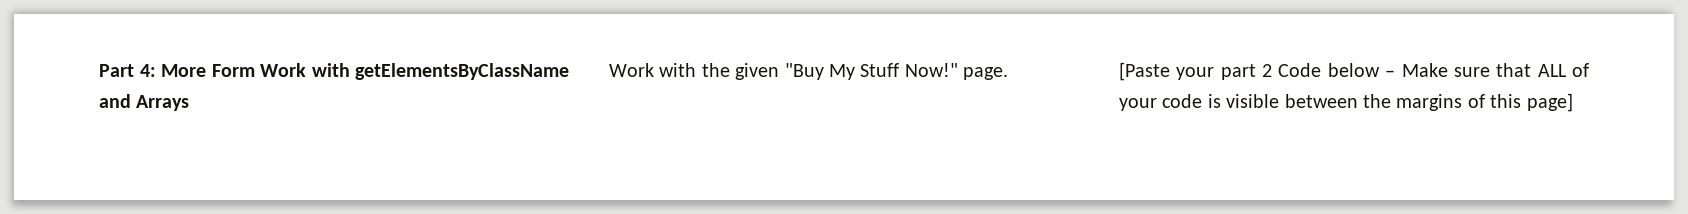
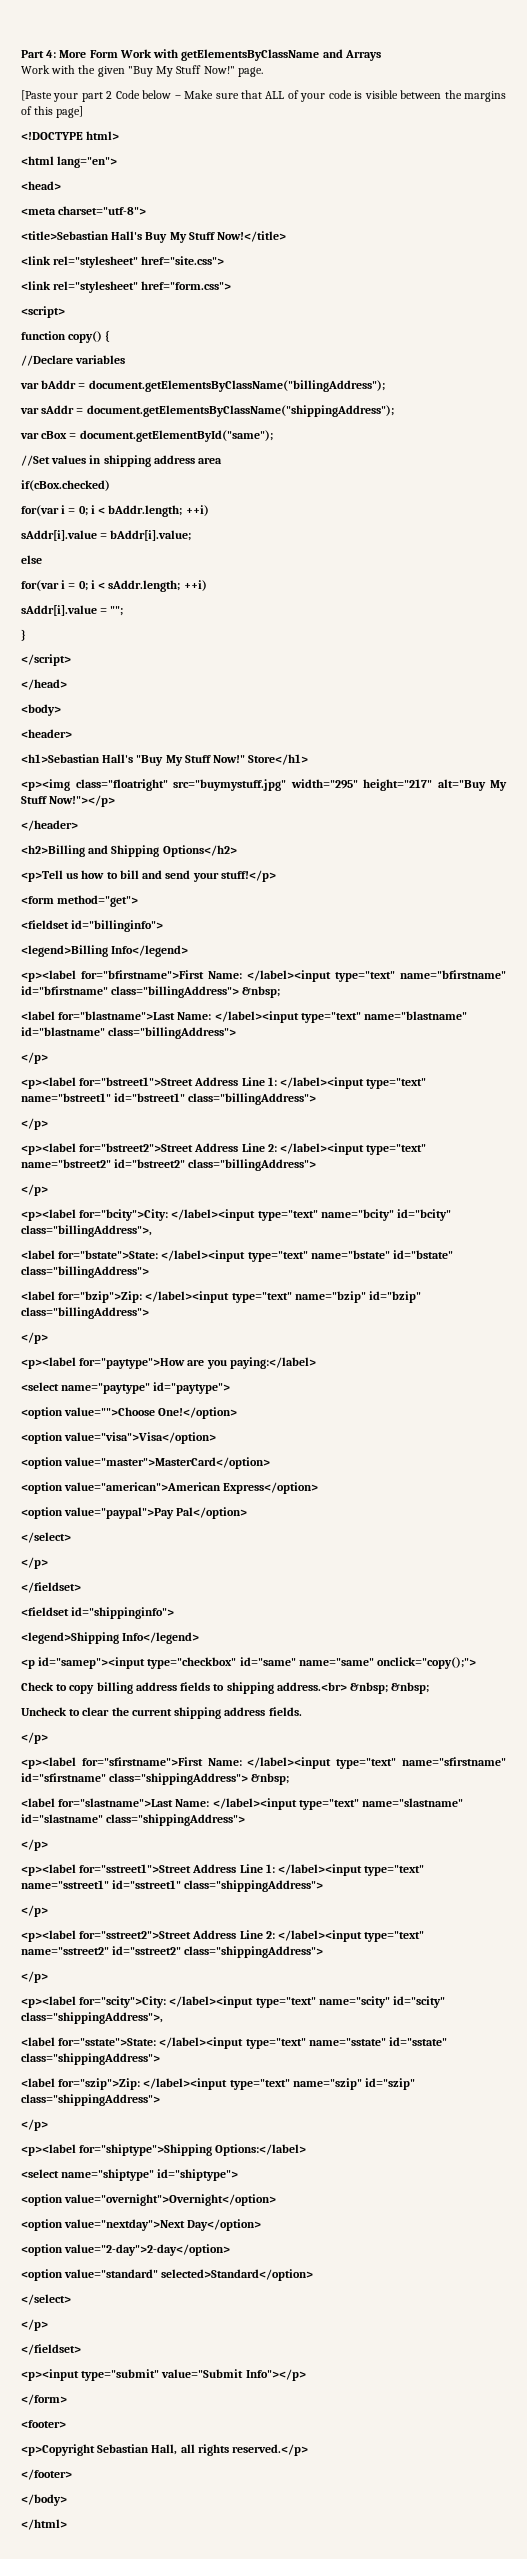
+ <!DOCTYPE html>
+ <html lang="en">
+ <head>
+ <meta charset="utf-8">
+ <title>Sebastian Hall's Buy My Stuff Now!</title>
+ <link rel="stylesheet" href="site.css">
+ <link rel="stylesheet" href="form.css">
+ <script>
+ function copy() {
+ //Declare variables
+ var bAddr = document.getElementsByClassName("billingAddress");
+ var sAddr = document.getElementsByClassName("shippingAddress");
+ var cBox = document.getElementById("same");
+ //Set values in shipping address area
+ if(cBox.checked)
+ for(var i = 0; i < bAddr.length; ++i)
+ sAddr[i].value = bAddr[i].value;
+ else
+ for(var i = 0; i < sAddr.length; ++i)
+ sAddr[i].value = "";
+ }
+ </script>
+ </head>
+ <body>
+ <header>
+ <h1>Sebastian Hall's "Buy My Stuff Now!" Store</h1>
+ <p><img class="floatright" src="buymystuff.jpg" width="295" height="217" alt="Buy My Stuff Now!"></p>
+ </header>
+ <h2>Billing and Shipping Options</h2>
+ <p>Tell us how to bill and send your stuff!</p>
+ <form method="get">
+ <fieldset id="billinginfo">
+ <legend>Billing Info</legend>
+ <p><label for="bfirstname">First Name: </label><input type="text" name="bfirstname" id="bfirstname" class="billingAddress"> &nbsp;
+ <label for="blastname">Last Name: </label><input type="text" name="blastname" id="blastname" class="billingAddress">
+ </p>
+ <p><label for="bstreet1">Street Address Line 1: </label><input type="text" name="bstreet1" id="bstreet1" class="billingAddress">
+ </p>
+ <p><label for="bstreet2">Street Address Line 2: </label><input type="text" name="bstreet2" id="bstreet2" class="billingAddress">
+ </p>
+ <p><label for="bcity">City: </label><input type="text" name="bcity" id="bcity" class="billingAddress">,
+ <label for="bstate">State: </label><input type="text" name="bstate" id="bstate" class="billingAddress">
+ <label for="bzip">Zip: </label><input type="text" name="bzip" id="bzip" class="billingAddress">
+ </p>
+ <p><label for="paytype">How are you paying:</label>
+ <select name="paytype" id="paytype">
+ <option value="">Choose One!</option>
+ <option value="visa">Visa</option>
+ <option value="master">MasterCard</option>
+ <option value="american">American Express</option>
+ <option value="paypal">Pay Pal</option>
+ </select>
+ </p>
+ </fieldset>
+ <fieldset id="shippinginfo">
+ <legend>Shipping Info</legend>
+ <p id="samep"><input type="checkbox" id="same" name="same" onclick="copy();">
+ Check to copy billing address fields to shipping address.<br> &nbsp; &nbsp;
+ Uncheck to clear the current shipping address fields.
+ </p>
+ <p><label for="sfirstname">First Name: </label><input type="text" name="sfirstname" id="sfirstname" class="shippingAddress"> &nbsp;
+ <label for="slastname">Last Name: </label><input type="text" name="slastname" id="slastname" class="shippingAddress">
+ </p>
+ <p><label for="sstreet1">Street Address Line 1: </label><input type="text" name="sstreet1" id="sstreet1" class="shippingAddress">
+ </p>
+ <p><label for="sstreet2">Street Address Line 2: </label><input type="text" name="sstreet2" id="sstreet2" class="shippingAddress">
+ </p>
+ <p><label for="scity">City: </label><input type="text" name="scity" id="scity" class="shippingAddress">,
+ <label for="sstate">State: </label><input type="text" name="sstate" id="sstate" class="shippingAddress">
+ <label for="szip">Zip: </label><input type="text" name="szip" id="szip" class="shippingAddress">
+ </p>
+ <p><label for="shiptype">Shipping Options:</label>
+ <select name="shiptype" id="shiptype">
+ <option value="overnight">Overnight</option>
+ <option value="nextday">Next Day</option>
+ <option value="2-day">2-day</option>
+ <option value="standard" selected>Standard</option>
+ </select>
+ </p>
+ </fieldset>
+ <p><input type="submit" value="Submit Info"></p>
+ </form>
+ <footer>
+ <p>Copyright Sebastian Hall, all rights reserved.</p>
+ </footer>
+ </body>
+ </html>

